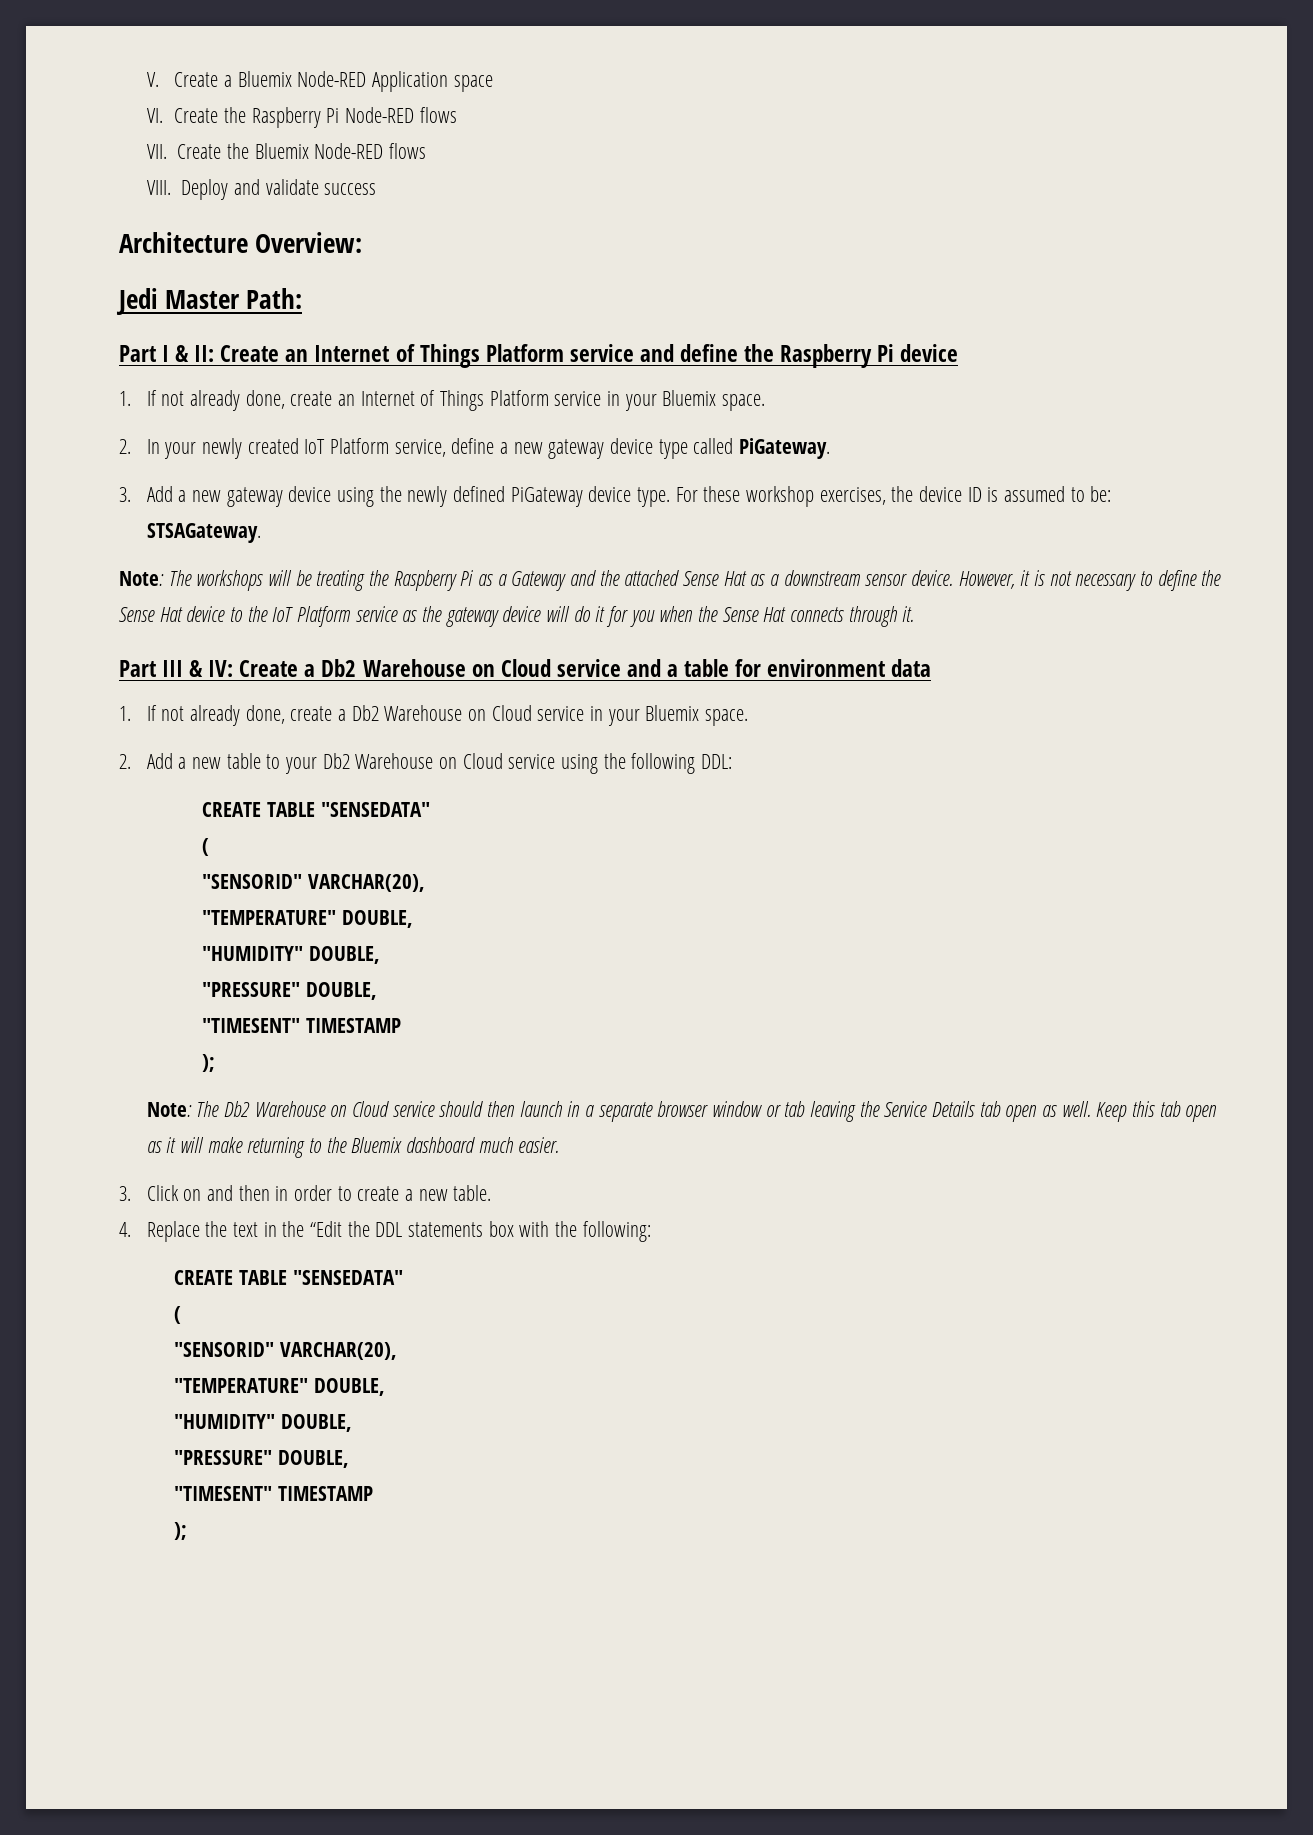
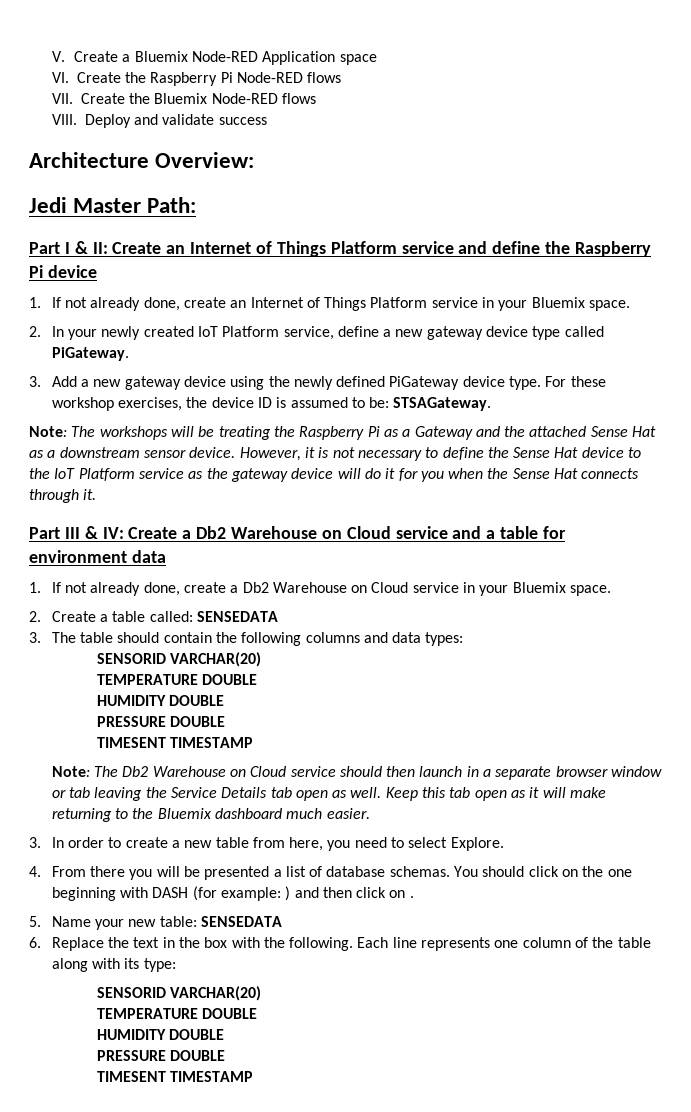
- 2. Add a new table to your Db2 Warehouse on Cloud service using the following DDL:
- CREATE TABLE "SENSEDATA"
- (
- "SENSORID" VARCHAR(20),
- "TEMPERATURE" DOUBLE,
- "HUMIDITY" DOUBLE,
- "PRESSURE" DOUBLE,
- "TIMESENT" TIMESTAMP
- );
+ 2. Create a table called: SENSEDATA
+ 3. The table should contain the following columns and data types:
+ SENSORID VARCHAR(20)
+ TEMPERATURE DOUBLE
+ HUMIDITY DOUBLE
+ PRESSURE DOUBLE
+ TIMESENT TIMESTAMP
- 3. Click on and then in order to create a new table.
- 4. Replace the text in the “Edit the DDL statements box with the following:
- CREATE TABLE "SENSEDATA"
- (
- "SENSORID" VARCHAR(20),
- "TEMPERATURE" DOUBLE,
- "HUMIDITY" DOUBLE,
- "PRESSURE" DOUBLE,
- "TIMESENT" TIMESTAMP
- );
+ 3. In order to create a new table from here, you need to select Explore.
+ 4. From there you will be presented a list of database schemas. You should click on the one beginning with DASH (for example: ) and then click on .
+ 5. Name your new table: SENSEDATA
+ 6. Replace the text in the box with the following. Each line represents one column of the table along with its type:
+ SENSORID VARCHAR(20)
+ TEMPERATURE DOUBLE
+ HUMIDITY DOUBLE
+ PRESSURE DOUBLE
+ TIMESENT TIMESTAMP

